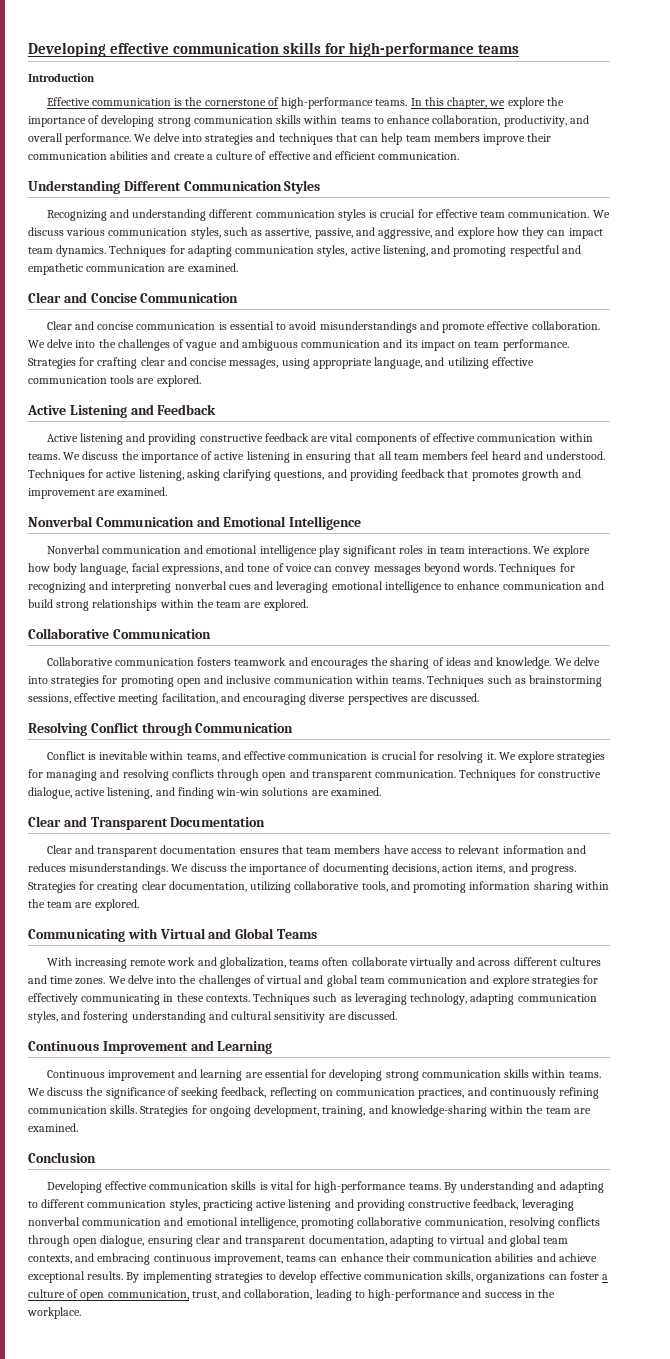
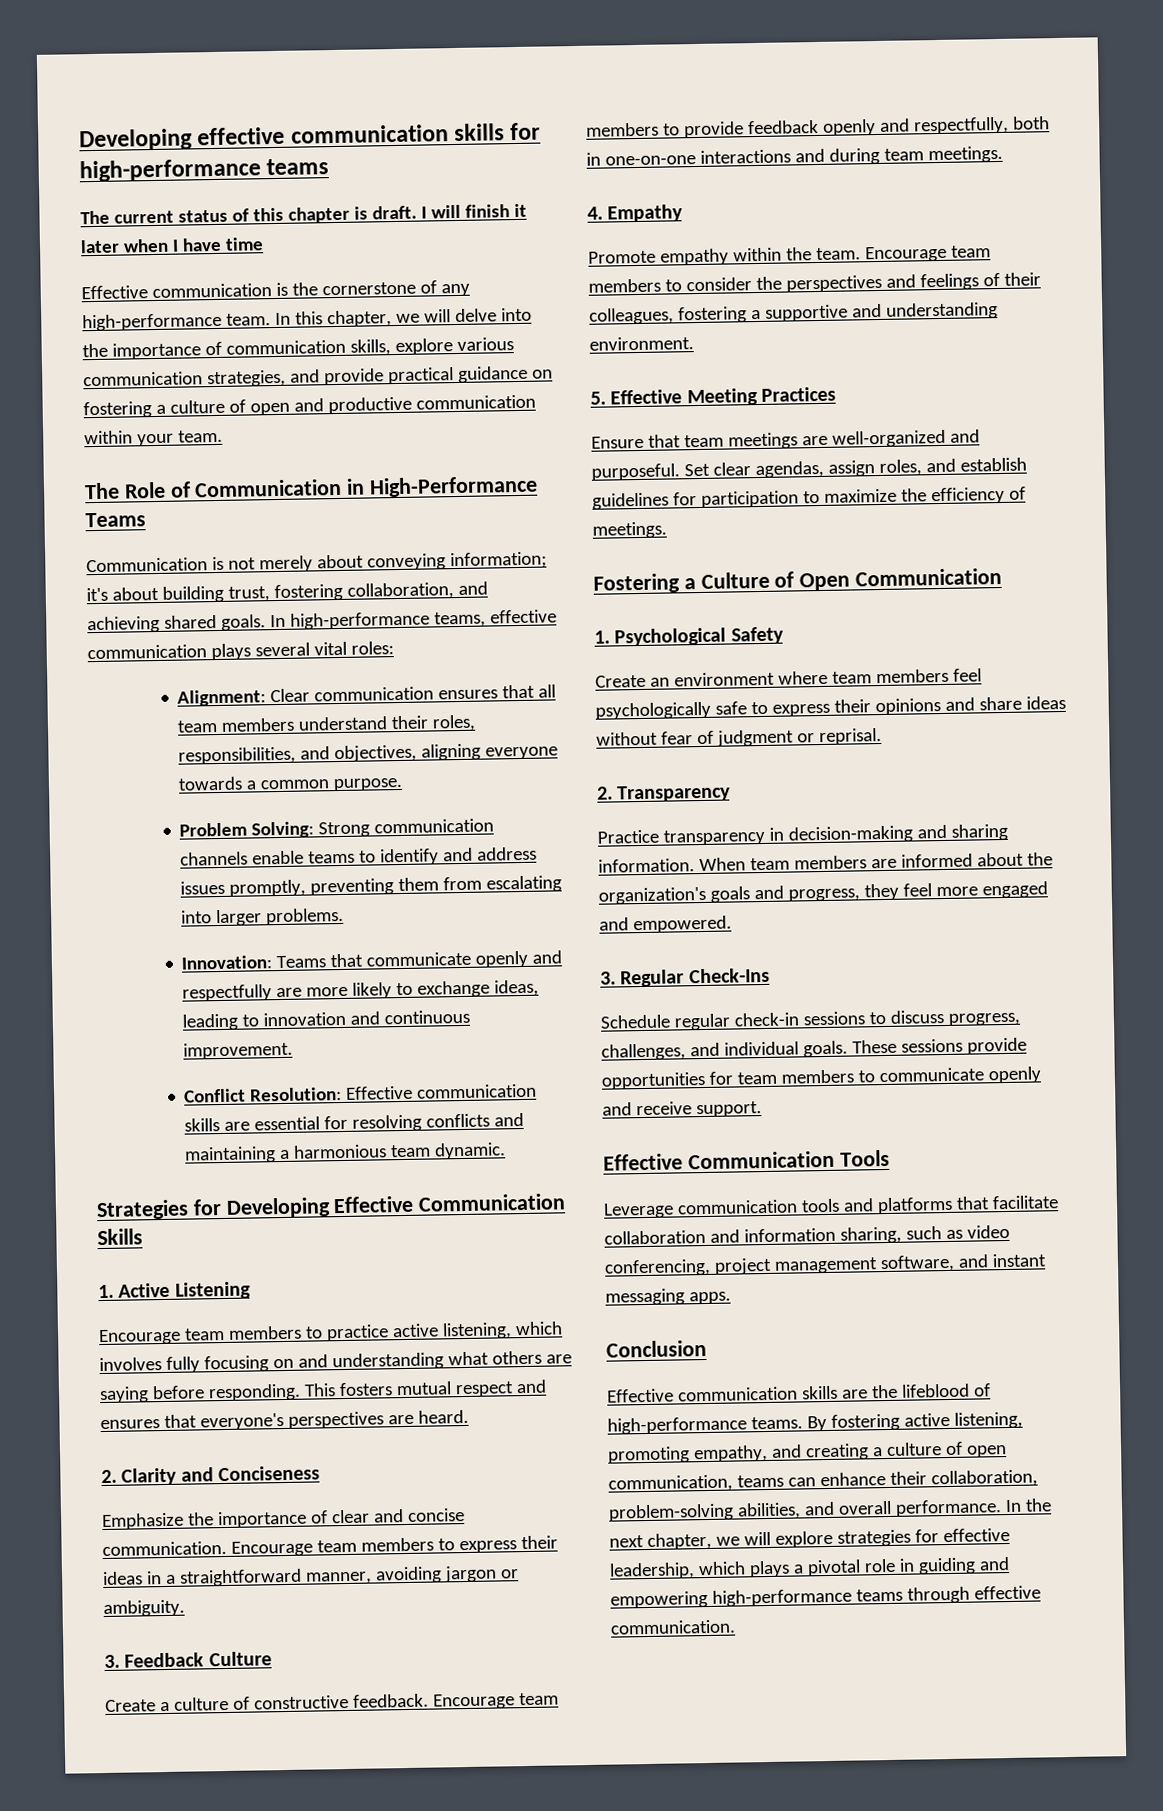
- Introduction
+ The current status of this chapter is draft. I will finish it later when I have time
- Effective communication is the cornerstone of high-performance teams.
+ Effective communication is the cornerstone of any high-performance team.
- In this chapter, we explore the importance of developing strong communication skills within teams to enhance collaboration, productivity, and overall performance. We delve into strategies and techniques that can help team members improve their communication abilities and create a culture of effective and efficient communication.
- Understanding Different Communication Styles
- Recognizing and understanding different communication styles is crucial for effective team communication. We discuss various communication styles, such as assertive, passive, and aggressive, and explore how they can impact team dynamics. Techniques for adapting communication styles, active listening, and promoting respectful and empathetic communication are examined.
- Clear and Concise Communication
- Clear and concise communication is essential to avoid misunderstandings and promote effective collaboration. We delve into the challenges of vague and ambiguous communication and its impact on team performance. Strategies for crafting clear and concise messages, using appropriate language, and utilizing effective communication tools are explored.
- Active Listening and Feedback
- Active listening and providing constructive feedback are vital components of effective communication within teams. We discuss the importance of active listening in ensuring that all team members feel heard and understood. Techniques for active listening, asking clarifying questions, and providing feedback that promotes growth and improvement are examined.
- Nonverbal Communication and Emotional Intelligence
- Nonverbal communication and emotional intelligence play significant roles in team interactions. We explore how body language, facial expressions, and tone of voice can convey messages beyond words. Techniques for recognizing and interpreting nonverbal cues and leveraging emotional intelligence to enhance communication and build strong relationships within the team are explored.
- Collaborative Communication
- Collaborative communication fosters teamwork and encourages the sharing of ideas and knowledge. We delve into strategies for promoting open and inclusive communication within teams. Techniques such as brainstorming sessions, effective meeting facilitation, and encouraging diverse perspectives are discussed.
- Resolving Conflict through Communication
- Conflict is inevitable within teams, and effective communication is crucial for resolving it. We explore strategies for managing and resolving conflicts through open and transparent communication. Techniques for constructive dialogue, active listening, and finding win-win solutions are examined.
- Clear and Transparent Documentation
- Clear and transparent documentation ensures that team members have access to relevant information and reduces misunderstandings. We discuss the importance of documenting decisions, action items, and progress. Strategies for creating clear documentation, utilizing collaborative tools, and promoting information sharing within the team are explored.
- Communicating with Virtual and Global Teams
- With increasing remote work and globalization, teams often collaborate virtually and across different cultures and time zones. We delve into the challenges of virtual and global team communication and explore strategies for effectively communicating in these contexts. Techniques such as leveraging technology, adapting communication styles, and fostering understanding and cultural sensitivity are discussed.
- Continuous Improvement and Learning
- Continuous improvement and learning are essential for developing strong communication skills within teams. We discuss the significance of seeking feedback, reflecting on communication practices, and continuously refining communication skills. Strategies for ongoing development, training, and knowledge-sharing within the team are examined.
+ In this chapter, we will delve into the importance of communication skills, explore various communication strategies, and provide practical guidance on fostering a culture of open and productive communication within your team.
+ The Role of Communication in High-Performance Teams
+ Communication is not merely about conveying information; it's about building trust, fostering collaboration, and achieving shared goals. In high-performance teams, effective communication plays several vital roles:
+ Alignment: Clear communication ensures that all team members understand their roles, responsibilities, and objectives, aligning everyone towards a common purpose.
+ Problem Solving: Strong communication channels enable teams to identify and address issues promptly, preventing them from escalating into larger problems.
+ Innovation: Teams that communicate openly and respectfully are more likely to exchange ideas, leading to innovation and continuous improvement.
+ Conflict Resolution: Effective communication skills are essential for resolving conflicts and maintaining a harmonious team dynamic.
+ Strategies for Developing Effective Communication Skills
+ 1. Active Listening
+ Encourage team members to practice active listening, which involves fully focusing on and understanding what others are saying before responding. This fosters mutual respect and ensures that everyone's perspectives are heard.
+ 2. Clarity and Conciseness
+ Emphasize the importance of clear and concise communication. Encourage team members to express their ideas in a straightforward manner, avoiding jargon or ambiguity.
+ 3. Feedback Culture
+ Create a culture of constructive feedback. Encourage team members to provide feedback openly and respectfully, both in one-on-one interactions and during team meetings.
+ 4. Empathy
+ Promote empathy within the team. Encourage team members to consider the perspectives and feelings of their colleagues, fostering a supportive and understanding environment.
+ 5. Effective Meeting Practices
+ Ensure that team meetings are well-organized and purposeful. Set clear agendas, assign roles, and establish guidelines for participation to maximize the efficiency of meetings.
+ Fostering a Culture of Open Communication
+ 1. Psychological Safety
+ Create an environment where team members feel psychologically safe to express their opinions and share ideas without fear of judgment or reprisal.
+ 2. Transparency
+ Practice transparency in decision-making and sharing information. When team members are informed about the organization's goals and progress, they feel more engaged and empowered.
+ 3. Regular Check-Ins
+ Schedule regular check-in sessions to discuss progress, challenges, and individual goals. These sessions provide opportunities for team members to communicate openly and receive support.
+ Effective Communication Tools
+ Leverage communication tools and platforms that facilitate collaboration and information sharing, such as video conferencing, project management software, and instant messaging apps.
  Conclusion
- Developing effective communication skills is vital for high-performance teams. By understanding and adapting to different communication styles, practicing active listening and providing constructive feedback, leveraging nonverbal communication and emotional intelligence, promoting collaborative communication, resolving conflicts through open dialogue, ensuring clear and transparent documentation, adapting to virtual and global team contexts, and embracing continuous improvement, teams can enhance their communication abilities and achieve exceptional results. By implementing strategies to develop effective communication skills, organizations can foster a culture of open communication, trust, and collaboration, leading to high-performance and success in the workplace.
+ Effective communication skills are the lifeblood of high-performance teams. By fostering active listening, promoting empathy, and creating a culture of open communication, teams can enhance their collaboration, problem-solving abilities, and overall performance. In the next chapter, we will explore strategies for effective leadership, which plays a pivotal role in guiding and empowering high-performance teams through effective communication.

